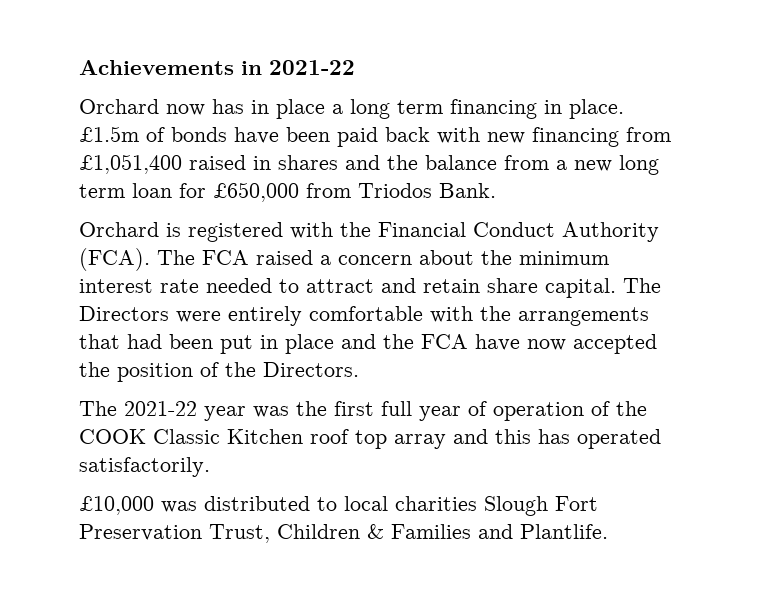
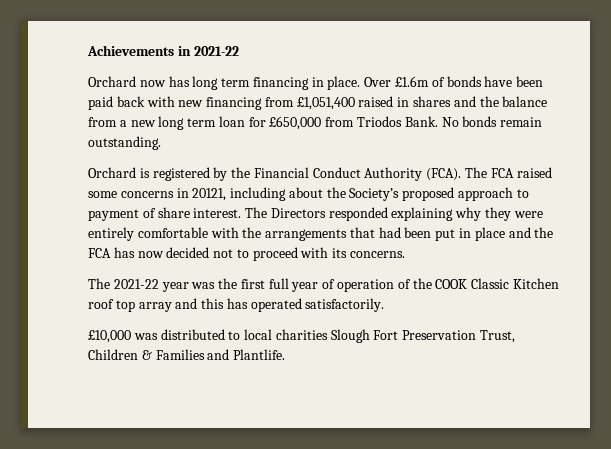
- Orchard now has in place a long term financing in place.
+ Orchard now has long term financing in place.
- £1.5m of bonds have been paid back with new financing from £1,051,400 raised in shares and the balance from a new long term loan for £650,000 from Triodos Bank.
+ Over £1.6m of bonds have been paid back with new financing from £1,051,400 raised in shares and the balance from a new long term loan for £650,000 from Triodos Bank. No bonds remain outstanding.
- Orchard is registered with the Financial Conduct Authority (FCA).
+ Orchard is registered by the Financial Conduct Authority (FCA).
- The FCA raised a concern about the minimum interest rate needed to attract and retain share capital. The Directors were entirely comfortable with the arrangements that had been put in place and the FCA have now accepted the position of the Directors.
+ The FCA raised some concerns in 20121, including about the Society’s proposed approach to payment of share interest. The Directors responded explaining why they were entirely comfortable with the arrangements that had been put in place and the FCA has now decided not to proceed with its concerns.

